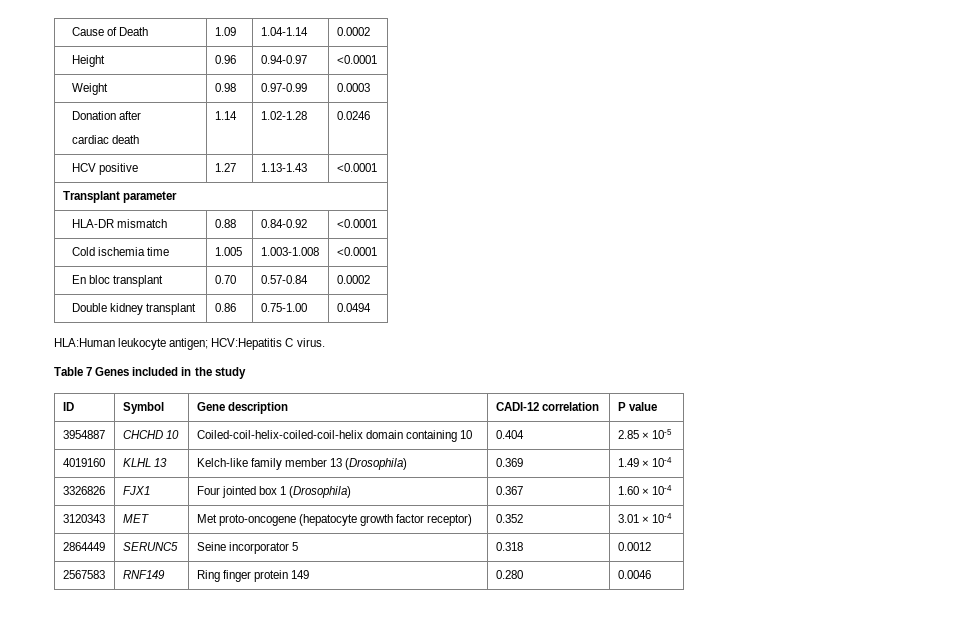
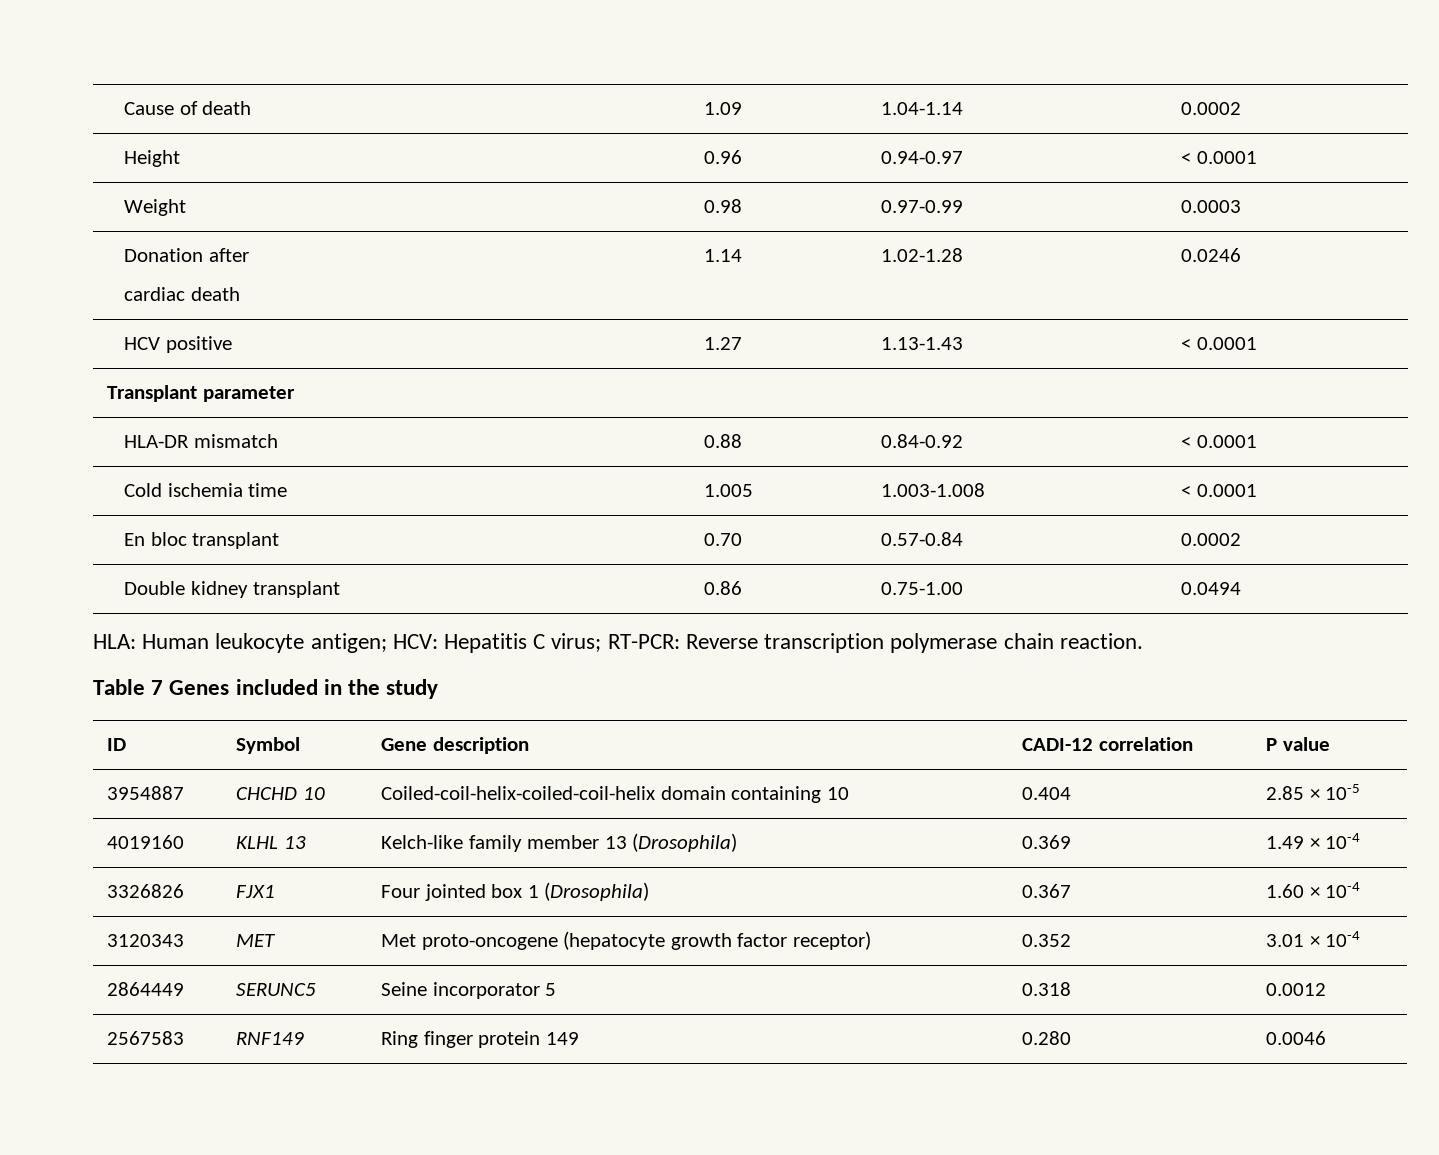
- Cause of Death | 1.09 | 1.04-1.14 | 0.0002
+ Cause of death | 1.09 | 1.04-1.14 | 0.0002
- Height | 0.96 | 0.94-0.97 | <0.0001
+ Height | 0.96 | 0.94-0.97 | < 0.0001
- HCV positive | 1.27 | 1.13-1.43 | <0.0001
+ HCV positive | 1.27 | 1.13-1.43 | < 0.0001
- HLA-DR mismatch | 0.88 | 0.84-0.92 | <0.0001
+ HLA-DR mismatch | 0.88 | 0.84-0.92 | < 0.0001
- Cold ischemia time | 1.005 | 1.003-1.008 | <0.0001
+ Cold ischemia time | 1.005 | 1.003-1.008 | < 0.0001
- HLA:Human leukocyte antigen; HCV:Hepatitis C virus.
+ HLA: Human leukocyte antigen; HCV: Hepatitis C virus; RT-PCR: Reverse transcription polymerase chain reaction.

